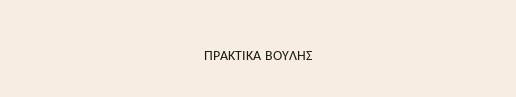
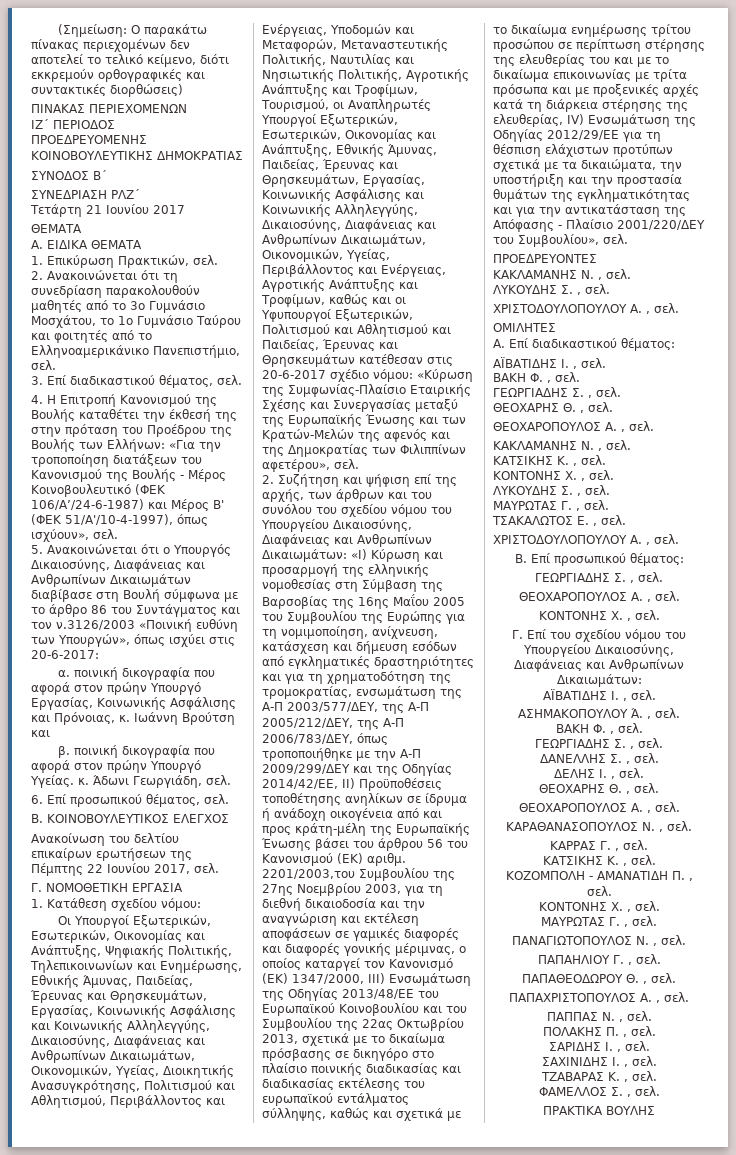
+ (Σημείωση: Ο παρακάτω πίνακας περιεχομένων δεν αποτελεί το τελικό κείμενο, διότι εκκρεμούν ορθογραφικές και συντακτικές διορθώσεις)
+ ΠΙΝΑΚΑΣ ΠΕΡΙΕΧΟΜΕΝΩΝ
+ ΙΖ΄ ΠΕΡΙΟΔΟΣ
+ ΠΡΟΕΔΡΕΥΟΜΕΝΗΣ ΚΟΙΝΟΒΟΥΛΕΥΤΙΚΗΣ ΔΗΜΟΚΡΑΤΙΑΣ
+ ΣΥΝΟΔΟΣ Β΄
+ ΣΥΝΕΔΡΙΑΣΗ ΡΛΖ΄
+ Τετάρτη 21 Ιουνίου 2017
+ ΘΕΜΑΤΑ
+ Α. ΕΙΔΙΚΑ ΘΕΜΑΤΑ
+ 1. Επικύρωση Πρακτικών, σελ.
+ 2. Ανακοινώνεται ότι τη συνεδρίαση παρακολουθούν μαθητές από το 3ο Γυμνάσιο Μοσχάτου, το 1ο Γυμνάσιο Ταύρου και φοιτητές από το Ελληνοαμερικάνικο Πανεπιστήμιο, σελ.
+ 3. Επί διαδικαστικού θέματος, σελ.
+ 4. Η Επιτροπή Κανονισμού της Βουλής καταθέτει την έκθεσή της στην πρόταση του Προέδρου της Βουλής των Ελλήνων: «Για την τροποποίηση διατάξεων του Κανονισμού της Βουλής - Μέρος Κοινοβουλευτικό (ΦΕΚ 106/Α’/24-6-1987) και Μέρος Β' (ΦΕΚ 51/Α'/10-4-1997), όπως ισχύουν», σελ.
+ 5. Ανακοινώνεται ότι ο Υπουργός Δικαιοσύνης, Διαφάνειας και Ανθρωπίνων Δικαιωμάτων διαβίβασε στη Βουλή σύμφωνα με το άρθρο 86 του Συντάγματος και τον ν.3126/2003 «Ποινική ευθύνη των Υπουργών», όπως ισχύει στις 20-6-2017:
+ α. ποινική δικογραφία που αφορά στον πρώην Υπουργό Εργασίας, Κοινωνικής Ασφάλισης και Πρόνοιας, κ. Ιωάννη Βρούτση και
+ β. ποινική δικογραφία που αφορά στον πρώην Υπουργό Υγείας. κ. Άδωνι Γεωργιάδη, σελ.
+ 6. Επί προσωπικού θέματος, σελ.
+ Β. ΚΟΙΝΟΒΟΥΛΕΥΤΙΚΟΣ ΕΛΕΓΧΟΣ
+ Ανακοίνωση του δελτίου επικαίρων ερωτήσεων της Πέμπτης 22 Ιουνίου 2017, σελ.
+ Γ. ΝΟΜΟΘΕΤΙΚΗ ΕΡΓΑΣΙΑ
+ 1. Κατάθεση σχεδίου νόμου:
+ Οι Υπουργοί Εξωτερικών, Εσωτερικών, Οικονομίας και Ανάπτυξης, Ψηφιακής Πολιτικής, Τηλεπικοινωνίων και Ενημέρωσης, Εθνικής Άμυνας, Παιδείας, Έρευνας και Θρησκευμάτων, Εργασίας, Κοινωνικής Ασφάλισης και Κοινωνικής Αλληλεγγύης, Δικαιοσύνης, Διαφάνειας και Ανθρωπίνων Δικαιωμάτων, Οικονομικών, Υγείας, Διοικητικής Ανασυγκρότησης, Πολιτισμού και Αθλητισμού, Περιβάλλοντος και Ενέργειας, Υποδομών και Μεταφορών, Μεταναστευτικής Πολιτικής, Ναυτιλίας και Νησιωτικής Πολιτικής, Αγροτικής Ανάπτυξης και Τροφίμων, Τουρισμού, οι Αναπληρωτές Υπουργοί Εξωτερικών, Εσωτερικών, Οικονομίας και Ανάπτυξης, Εθνικής Άμυνας, Παιδείας, Έρευνας και Θρησκευμάτων, Εργασίας, Κοινωνικής Ασφάλισης και Κοινωνικής Αλληλεγγύης, Δικαιοσύνης, Διαφάνειας και Ανθρωπίνων Δικαιωμάτων, Οικονομικών, Υγείας, Περιβάλλοντος και Ενέργειας, Αγροτικής Ανάπτυξης και Τροφίμων, καθώς και οι Υφυπουργοί Εξωτερικών, Πολιτισμού και Αθλητισμού και Παιδείας, Έρευνας και Θρησκευμάτων κατέθεσαν στις 20-6-2017 σχέδιο νόμου: «Κύρωση της Συμφωνίας-Πλαίσιο Εταιρικής Σχέσης και Συνεργασίας μεταξύ της Ευρωπαϊκής Ένωσης και των Κρατών-Μελών της αφενός και της Δημοκρατίας των Φιλιππίνων αφετέρου», σελ.
+ 2. Συζήτηση και ψήφιση επί της αρχής, των άρθρων και του συνόλου του σχεδίου νόμου του Υπουργείου Δικαιοσύνης, Διαφάνειας και Ανθρωπίνων Δικαιωμάτων: «I) Κύρωση και προσαρμογή της ελληνικής νομοθεσίας στη Σύμβαση της Βαρσοβίας της 16ης Μαΐου 2005 του Συμβουλίου της Ευρώπης για τη νομιμοποίηση, ανίχνευση, κατάσχεση και δήμευση εσόδων από εγκληματικές δραστηριότητες και για τη χρηματοδότηση της τρομοκρατίας, ενσωμάτωση της Α-Π 2003/577/ΔΕΥ, της Α-Π 2005/212/ΔΕΥ, της Α-Π 2006/783/ΔΕΥ, όπως τροποποιήθηκε με την Α-Π 2009/299/ΔΕΥ και της Οδηγίας 2014/42/EΕ, II) Προϋποθέσεις τοποθέτησης ανηλίκων σε ίδρυμα ή ανάδοχη οικογένεια από και προς κράτη-μέλη της Ευρωπαϊκής Ένωσης βάσει του άρθρου 56 του Κανονισμού (ΕΚ) αριθμ. 2201/2003,του Συμβουλίου της 27ης Νοεμβρίου 2003, για τη διεθνή δικαιοδοσία και την αναγνώριση και εκτέλεση αποφάσεων σε γαμικές διαφορές και διαφορές γονικής μέριμνας, ο οποίος καταργεί τον Κανονισμό (ΕΚ) 1347/2000, III) Ενσωμάτωση της Οδηγίας 2013/48/ΕΕ του Ευρωπαϊκού Κοινοβουλίου και του Συμβουλίου της 22ας Οκτωβρίου 2013, σχετικά με το δικαίωμα πρόσβασης σε δικηγόρο στο πλαίσιο ποινικής διαδικασίας και διαδικασίας εκτέλεσης του ευρωπαϊκού εντάλματος σύλληψης, καθώς και σχετικά με το δικαίωμα ενημέρωσης τρίτου προσώπου σε περίπτωση στέρησης της ελευθερίας του και με το δικαίωμα επικοινωνίας με τρίτα πρόσωπα και με προξενικές αρχές κατά τη διάρκεια στέρησης της ελευθερίας, IV) Ενσωμάτωση της Οδηγίας 2012/29/ΕΕ για τη θέσπιση ελάχιστων προτύπων σχετικά με τα δικαιώματα, την υποστήριξη και την προστασία θυμάτων της εγκληματικότητας και για την αντικατάσταση της Απόφασης - Πλαίσιο 2001/220/ΔΕΥ του Συμβουλίου», σελ.
+ ΠΡΟΕΔΡΕΥΟΝΤΕΣ
+ ΚΑΚΛΑΜΑΝΗΣ Ν. , σελ.
+ ΛΥΚΟΥΔΗΣ Σ. , σελ.
+ ΧΡΙΣΤΟΔΟΥΛΟΠΟΥΛΟΥ Α. , σελ.
+ ΟΜΙΛΗΤΕΣ
+ Α. Επί διαδικαστικού θέματος:
+ ΑΪΒΑΤΙΔΗΣ Ι. , σελ.
+ ΒΑΚΗ Φ. , σελ.
+ ΓΕΩΡΓΙΑΔΗΣ Σ. , σελ.
+ ΘΕΟΧΑΡΗΣ Θ. , σελ.
+ ΘΕΟΧΑΡΟΠΟΥΛΟΣ Α. , σελ.
+ ΚΑΚΛΑΜΑΝΗΣ Ν. , σελ.
+ ΚΑΤΣΙΚΗΣ Κ. , σελ.
+ ΚΟΝΤΟΝΗΣ Χ. , σελ.
+ ΛΥΚΟΥΔΗΣ Σ. , σελ.
+ ΜΑΥΡΩΤΑΣ Γ. , σελ.
+ ΤΣΑΚΑΛΩΤΟΣ Ε. , σελ.
+ ΧΡΙΣΤΟΔΟΥΛΟΠΟΥΛΟΥ Α. , σελ.
+ Β. Επί προσωπικού θέματος:
+ ΓΕΩΡΓΙΑΔΗΣ Σ. , σελ.
+ ΘΕΟΧΑΡΟΠΟΥΛΟΣ Α. , σελ.
+ ΚΟΝΤΟΝΗΣ Χ. , σελ.
+ Γ. Επί του σχεδίου νόμου του Υπουργείου Δικαιοσύνης, Διαφάνειας και Ανθρωπίνων Δικαιωμάτων:
+ ΑΪΒΑΤΙΔΗΣ Ι. , σελ.
+ ΑΣΗΜΑΚΟΠΟΥΛΟΥ Ά. , σελ.
+ ΒΑΚΗ Φ. , σελ.
+ ΓΕΩΡΓΙΑΔΗΣ Σ. , σελ.
+ ΔΑΝΕΛΛΗΣ Σ. , σελ.
+ ΔΕΛΗΣ Ι. , σελ.
+ ΘΕΟΧΑΡΗΣ Θ. , σελ.
+ ΘΕΟΧΑΡΟΠΟΥΛΟΣ Α. , σελ.
+ ΚΑΡΑΘΑΝΑΣΟΠΟΥΛΟΣ Ν. , σελ.
+ ΚΑΡΡΑΣ Γ. , σελ.
+ ΚΑΤΣΙΚΗΣ Κ. , σελ.
+ ΚΟΖΟΜΠΟΛΗ - ΑΜΑΝΑΤΙΔΗ Π. , σελ.
+ ΚΟΝΤΟΝΗΣ Χ. , σελ.
+ ΜΑΥΡΩΤΑΣ Γ. , σελ.
+ ΠΑΝΑΓΙΩΤΟΠΟΥΛΟΣ Ν. , σελ.
+ ΠΑΠΑΗΛΙΟΥ Γ. , σελ.
+ ΠΑΠΑΘΕΟΔΩΡΟΥ Θ. , σελ.
+ ΠΑΠΑΧΡΙΣΤΟΠΟΥΛΟΣ Α. , σελ.
+ ΠΑΠΠΑΣ Ν. , σελ.
+ ΠΟΛΑΚΗΣ Π. , σελ.
+ ΣΑΡΙΔΗΣ Ι. , σελ.
+ ΣΑΧΙΝΙΔΗΣ Ι. , σελ.
+ ΤΖΑΒΑΡΑΣ Κ. , σελ.
+ ΦΑΜΕΛΛΟΣ Σ. , σελ.

